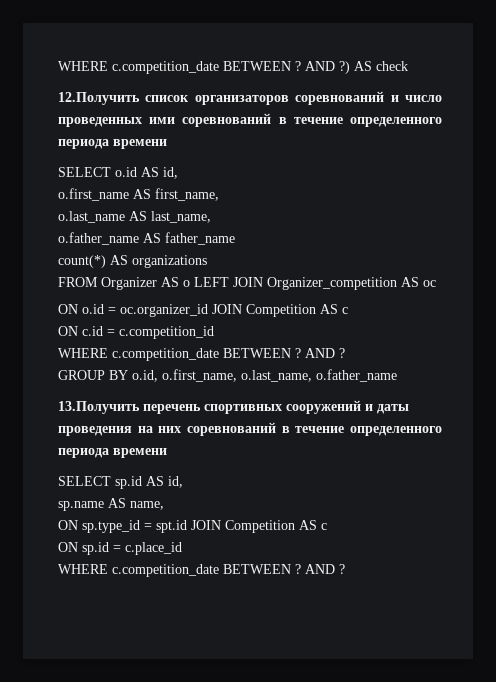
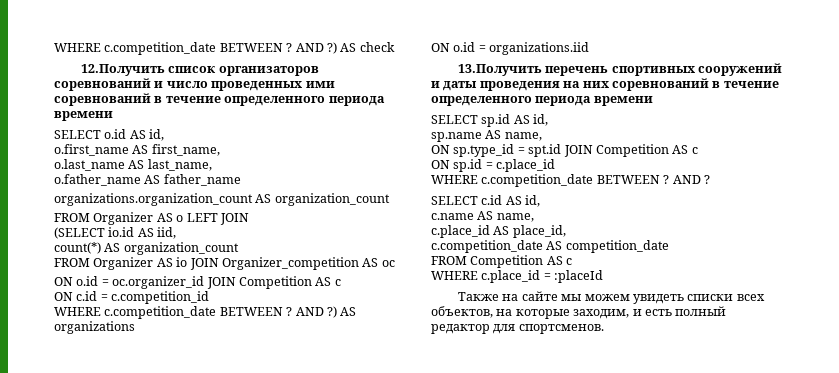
- count(*) AS organizations
+ organizations.organization_count AS organization_count
- FROM Organizer AS o LEFT JOIN Organizer_competition AS oc
+ FROM Organizer AS o LEFT JOIN
+ (SELECT io.id AS iid,
+ count(*) AS organization_count
+ FROM Organizer AS io JOIN Organizer_competition AS oc
  ON c.id = c.competition_id
- WHERE c.competition_date BETWEEN ? AND ?
- GROUP BY o.id, o.first_name, o.last_name, o.father_name
+ WHERE c.competition_date BETWEEN ? AND ?) AS organizations
+ ON o.id = organizations.iid
+ SELECT c.id AS id,
+ c.name AS name,
+ c.place_id AS place_id,
+ c.competition_date AS competition_date
+ FROM Competition AS c
+ WHERE c.place_id = :placeId
+ Также на сайте мы можем увидеть списки всех объектов, на которые заходим, и есть полный редактор для спортсменов.

